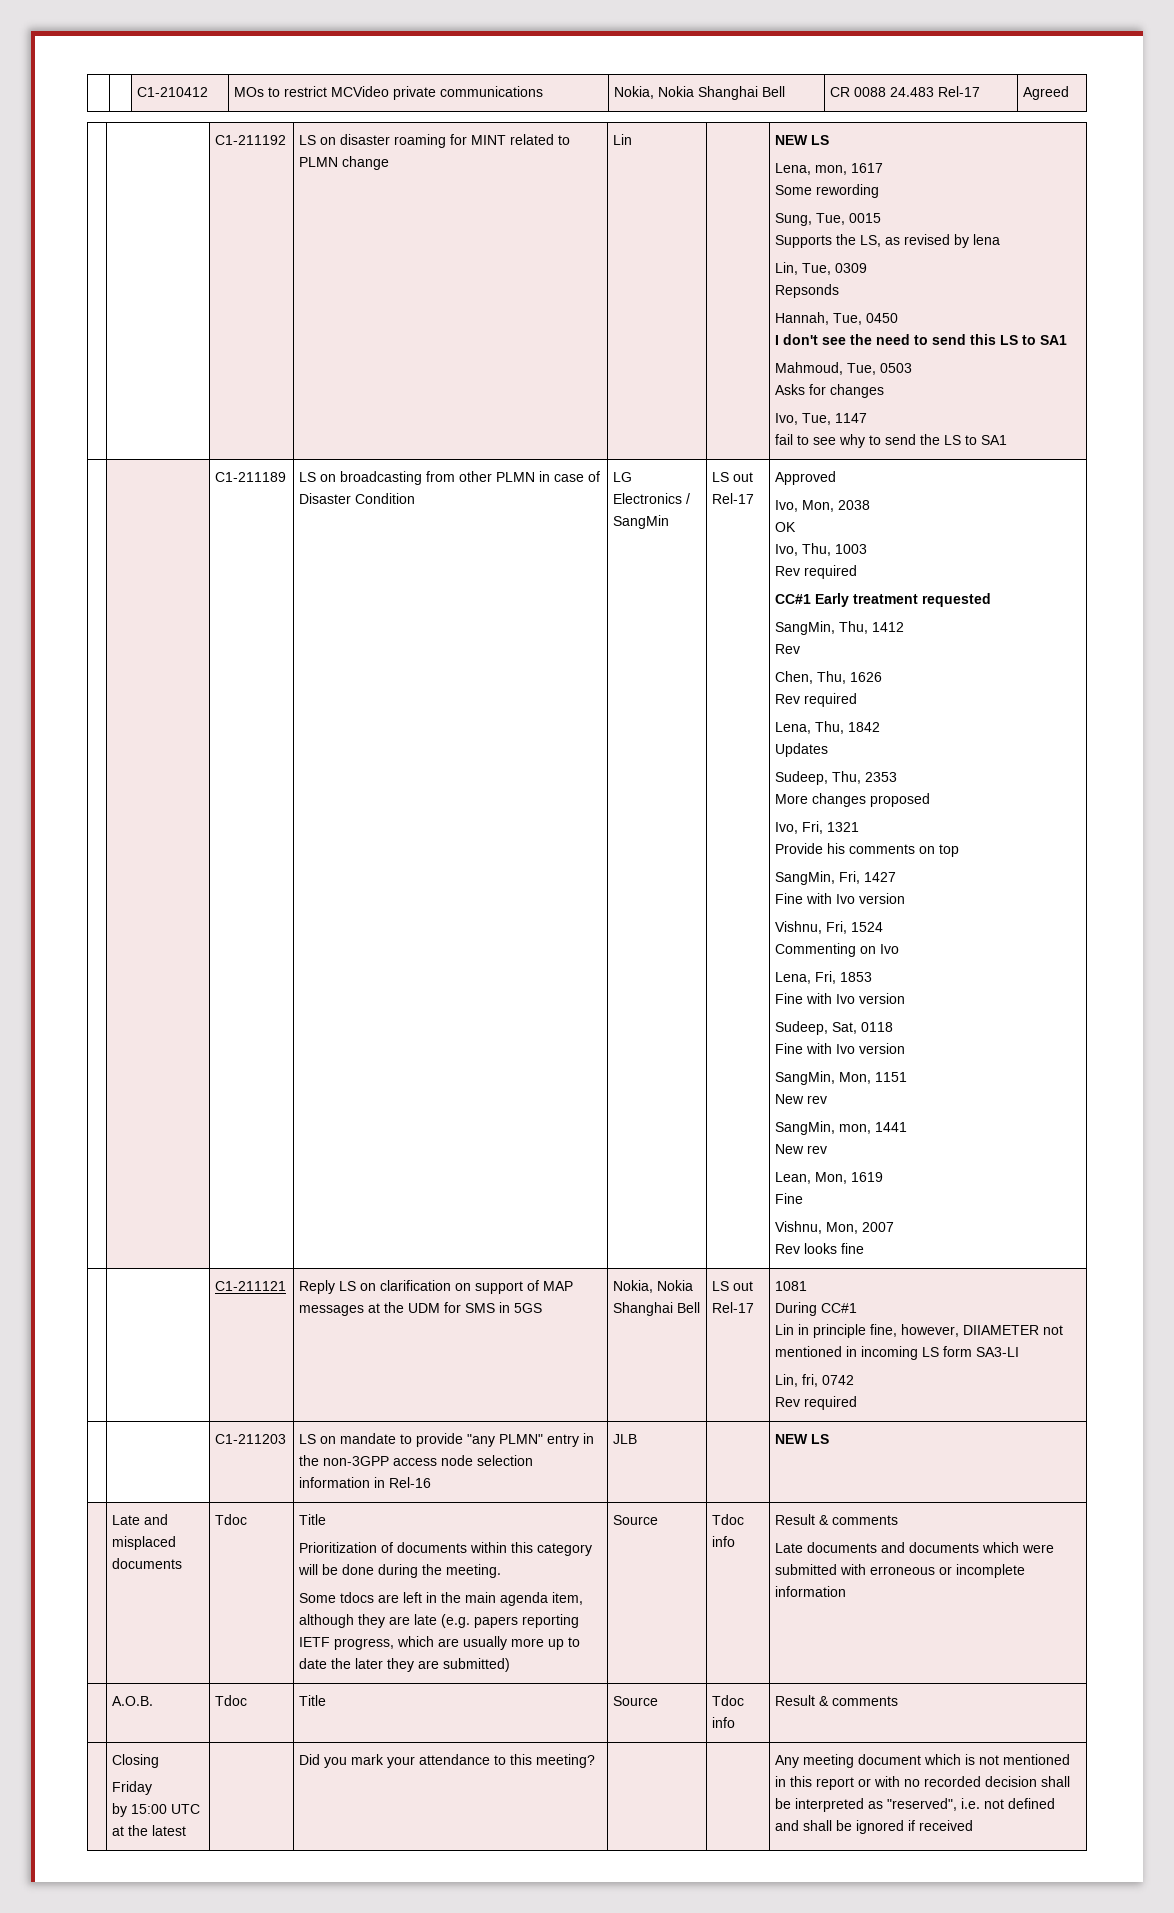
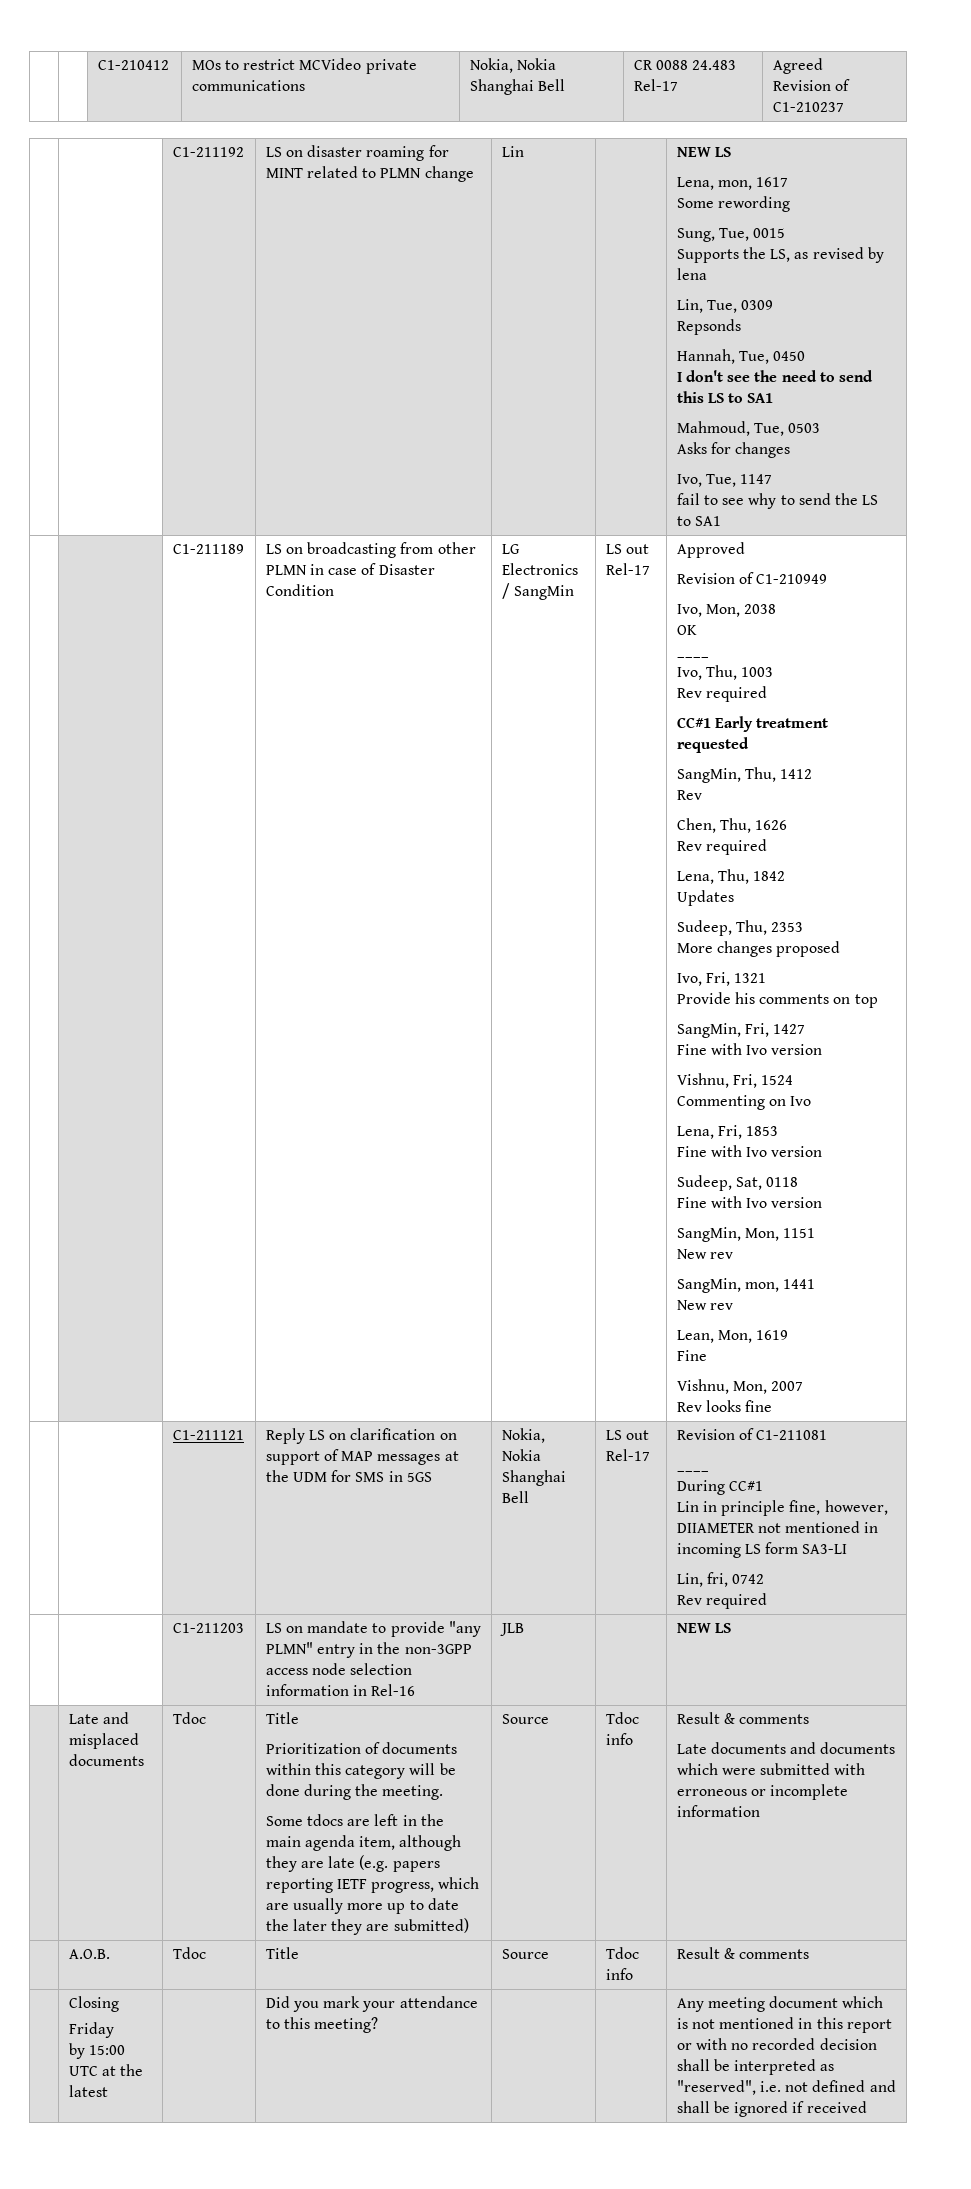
  | | C1-210412 | MOs to restrict MCVideo private communications | Nokia, Nokia Shanghai Bell | CR 0088 24.483 Rel-17 | Agreed
+ Revision of C1-210237
+ Revision of C1-210949
  OK
+ ____
- 1081
+ Revision of C1-211081
+ ____

